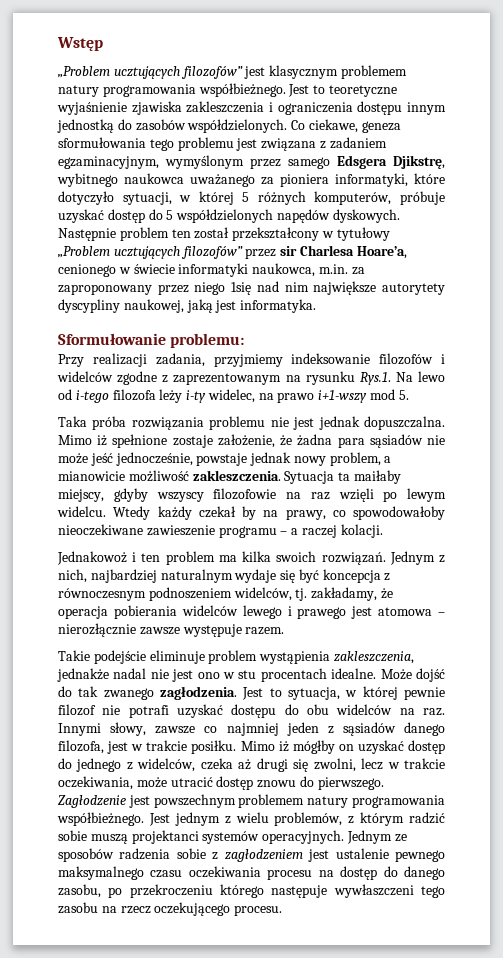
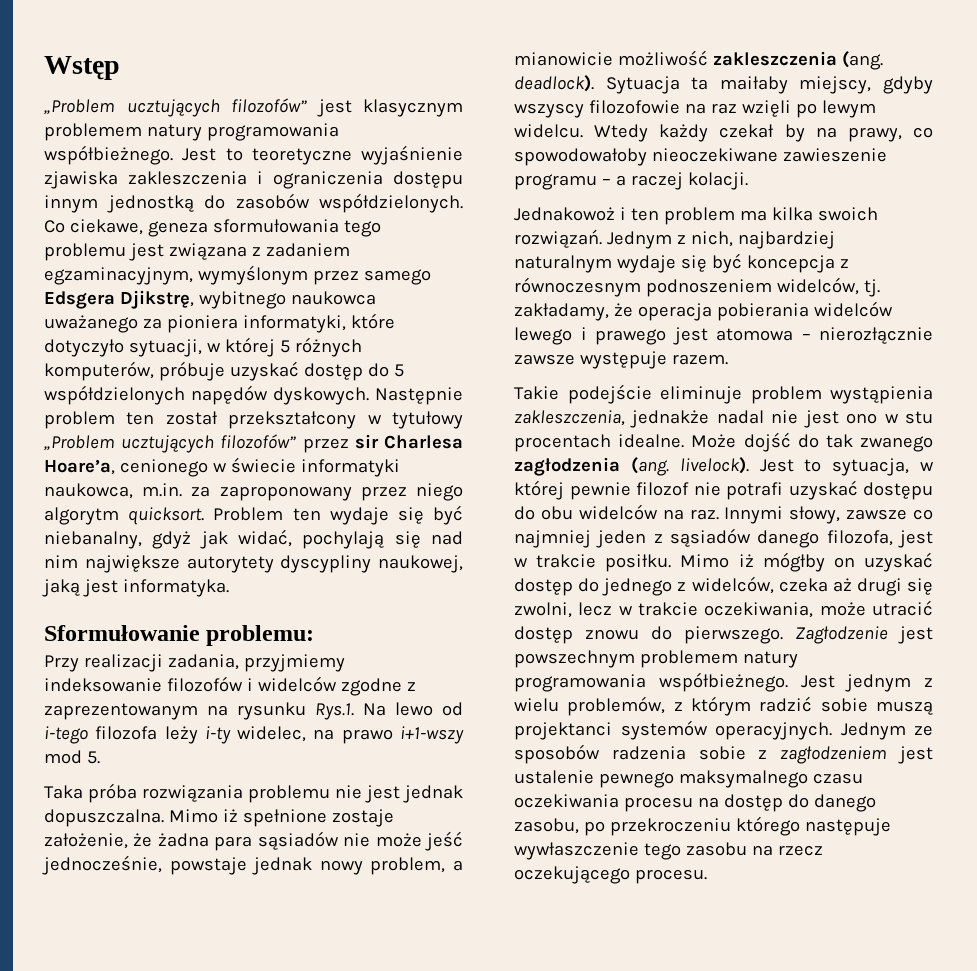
- Następnie problem ten został przekształcony w tytułowy „Problem ucztujących filozofów” przez sir Charlesa Hoare’a, cenionego w świecie informatyki naukowca, m.in. za zaproponowany przez niego 1się nad nim największe autorytety dyscypliny naukowej, jaką jest informatyka.
+ Następnie problem ten został przekształcony w tytułowy „Problem ucztujących filozofów” przez sir Charlesa Hoare’a, cenionego w świecie informatyki naukowca, m.in. za zaproponowany przez niego algorytm quicksort. Problem ten wydaje się być niebanalny, gdyż jak widać, pochylają się nad nim największe autorytety dyscypliny naukowej, jaką jest informatyka.
- Mimo iż spełnione zostaje założenie, że żadna para sąsiadów nie może jeść jednocześnie, powstaje jednak nowy problem, a mianowicie możliwość zakleszczenia.
+ Mimo iż spełnione zostaje założenie, że żadna para sąsiadów nie może jeść jednocześnie, powstaje jednak nowy problem, a mianowicie możliwość zakleszczenia (ang. deadlock).
- Może dojść do tak zwanego zagłodzenia.
+ Może dojść do tak zwanego zagłodzenia (ang. livelock).
- Jednym ze sposobów radzenia sobie z zagłodzeniem jest ustalenie pewnego maksymalnego czasu oczekiwania procesu na dostęp do danego zasobu, po przekroczeniu którego następuje wywłaszczeni tego zasobu na rzecz oczekującego procesu.
+ Jednym ze sposobów radzenia sobie z zagłodzeniem jest ustalenie pewnego maksymalnego czasu oczekiwania procesu na dostęp do danego zasobu, po przekroczeniu którego następuje wywłaszczenie tego zasobu na rzecz oczekującego procesu.

